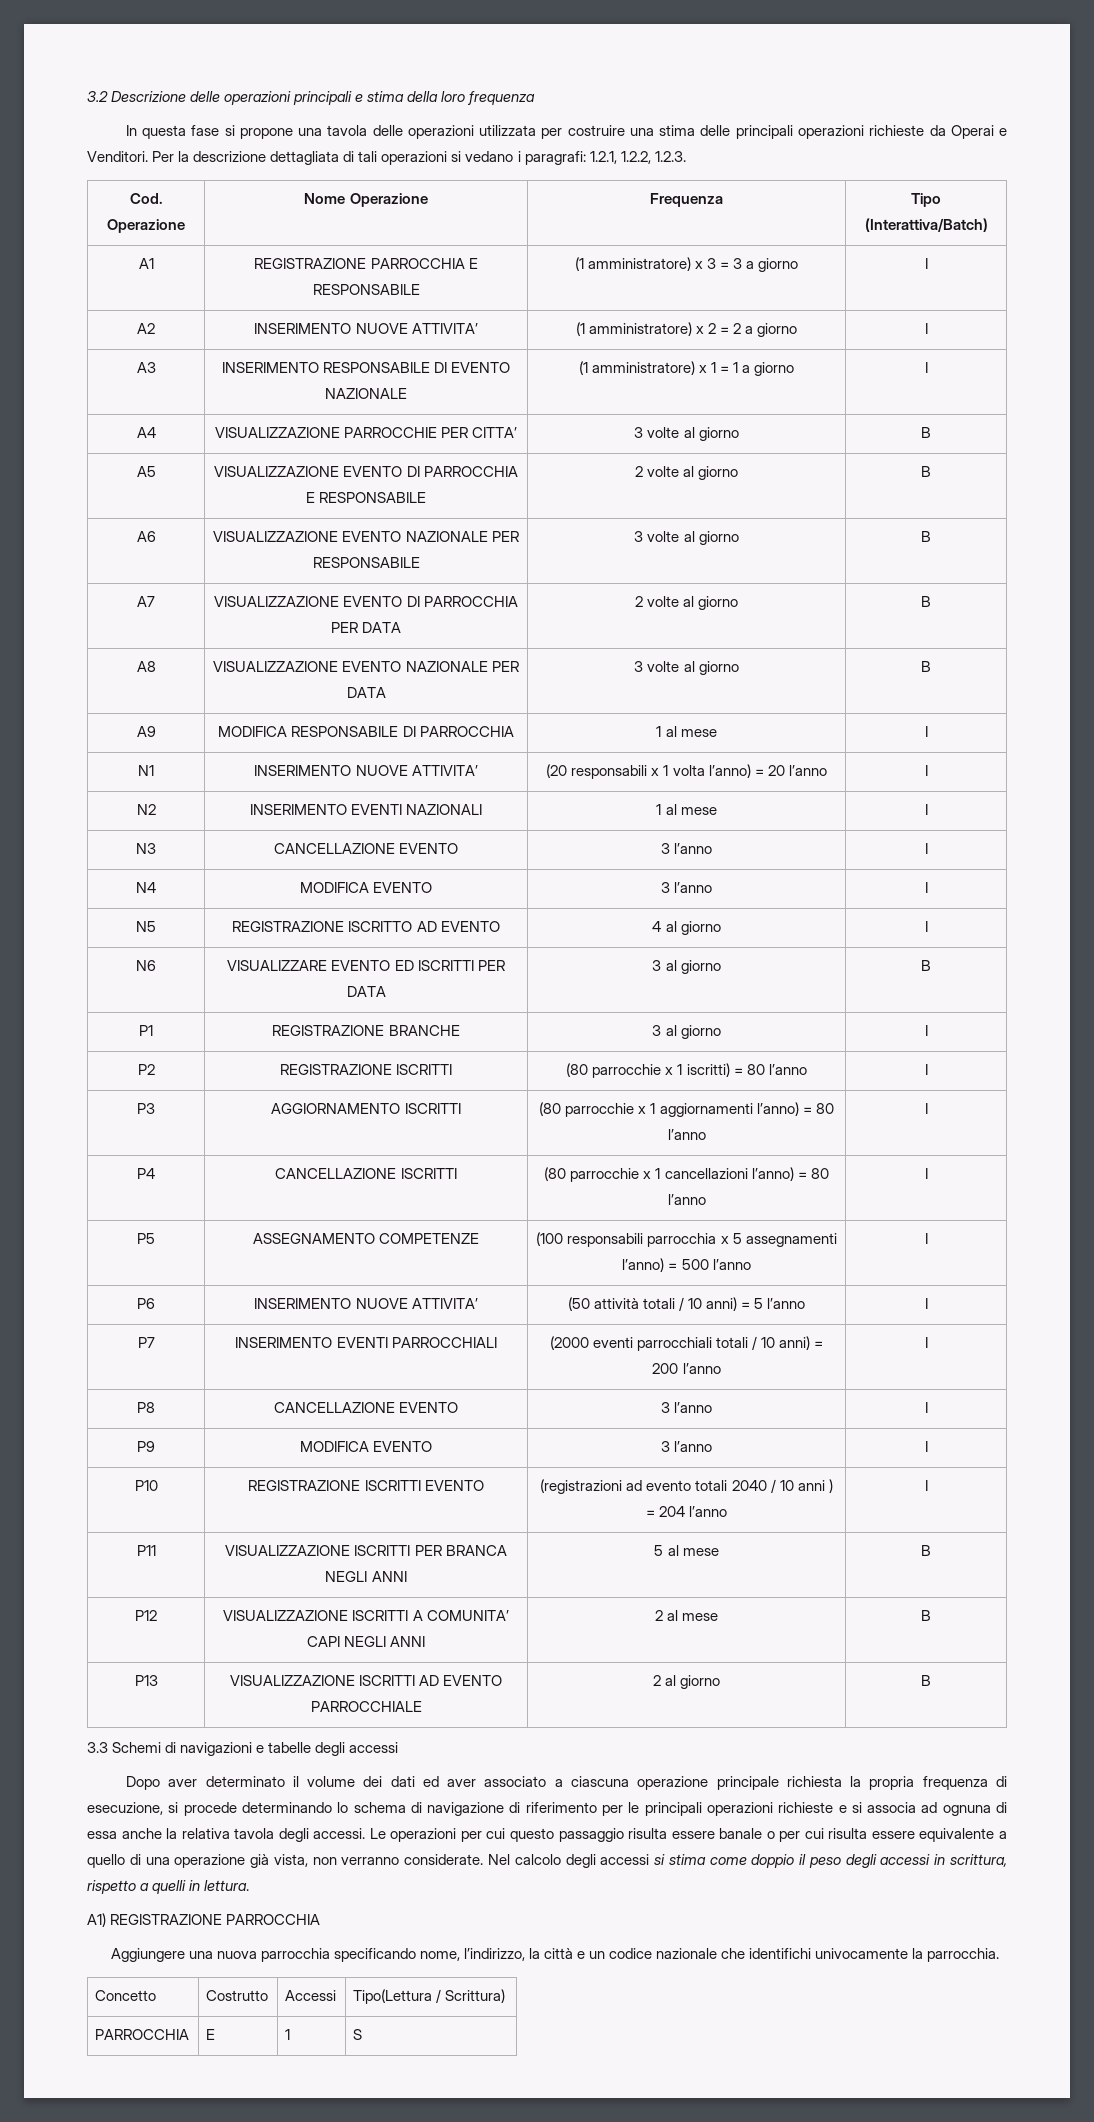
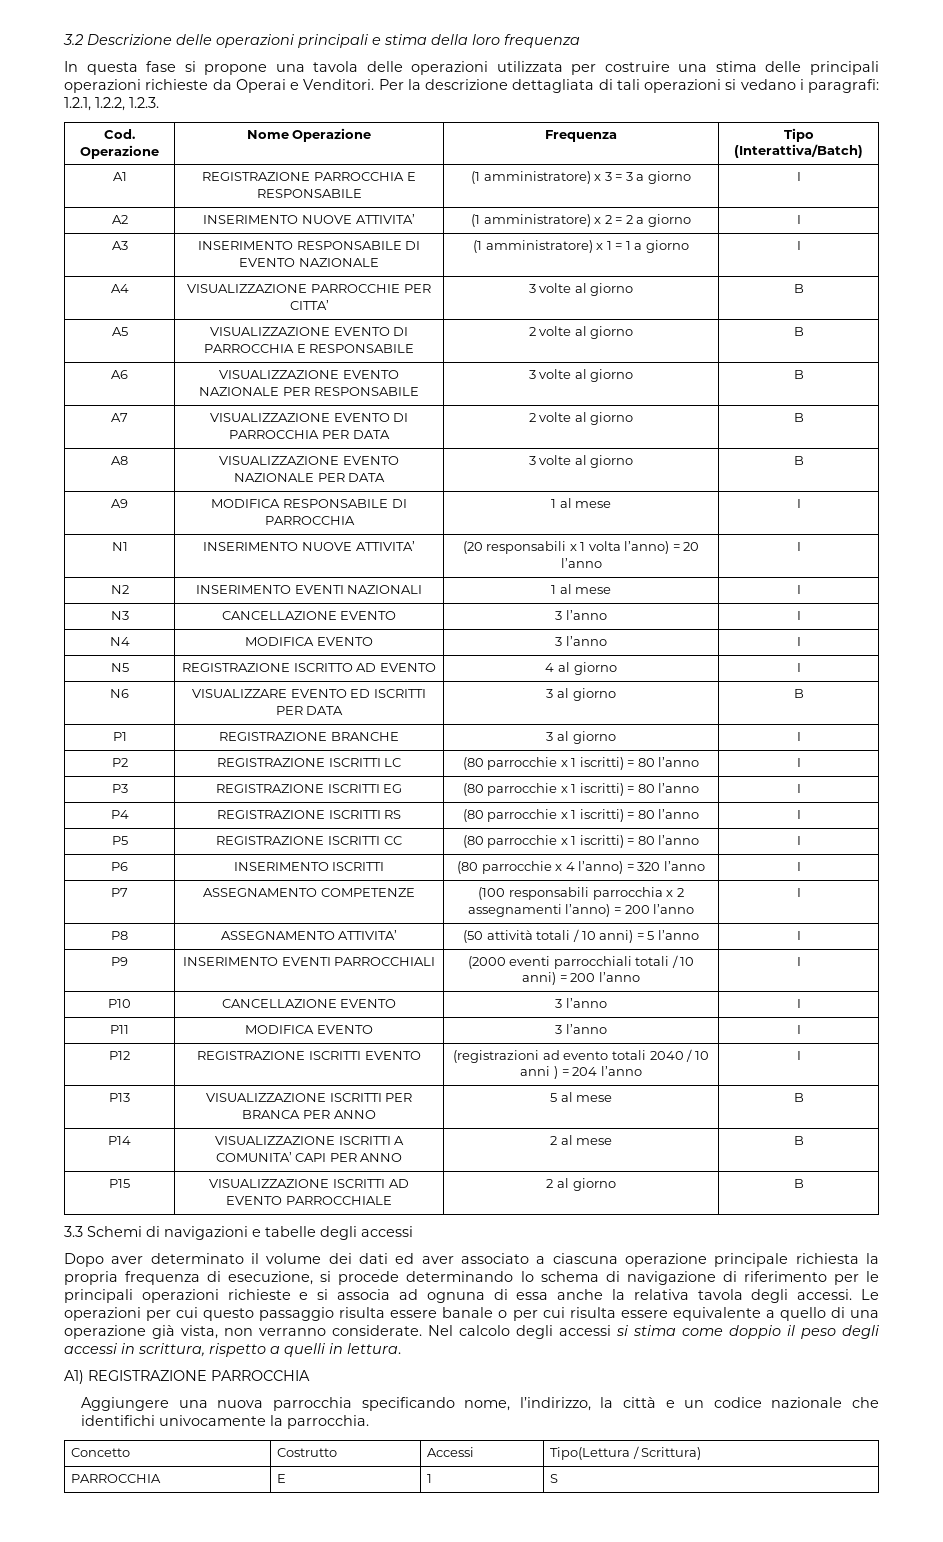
- P2 | REGISTRAZIONE ISCRITTI | (80 parrocchie x 1 iscritti) = 80 l’anno | I
+ P2 | REGISTRAZIONE ISCRITTI LC | (80 parrocchie x 1 iscritti) = 80 l’anno | I
- P3 | AGGIORNAMENTO ISCRITTI | (80 parrocchie x 1 aggiornamenti l’anno) = 80 l’anno | I
+ P3 | REGISTRAZIONE ISCRITTI EG | (80 parrocchie x 1 iscritti) = 80 l’anno | I
- P4 | CANCELLAZIONE ISCRITTI | (80 parrocchie x 1 cancellazioni l’anno) = 80 l’anno | I
+ P4 | REGISTRAZIONE ISCRITTI RS | (80 parrocchie x 1 iscritti) = 80 l’anno | I
- P5 | ASSEGNAMENTO COMPETENZE | (100 responsabili parrocchia x 5 assegnamenti l’anno) = 500 l’anno | I
- P6 | INSERIMENTO NUOVE ATTIVITA’ | (50 attività totali / 10 anni) = 5 l’anno | I
+ P5 | REGISTRAZIONE ISCRITTI CC | (80 parrocchie x 1 iscritti) = 80 l’anno | I
+ P6 | INSERIMENTO ISCRITTI | (80 parrocchie x 4 l’anno) = 320 l’anno | I
+ P7 | ASSEGNAMENTO COMPETENZE | (100 responsabili parrocchia x 2 assegnamenti l’anno) = 200 l’anno | I
+ P8 | ASSEGNAMENTO ATTIVITA’ | (50 attività totali / 10 anni) = 5 l’anno | I
- P7 | INSERIMENTO EVENTI PARROCCHIALI | (2000 eventi parrocchiali totali / 10 anni) = 200 l’anno | I
+ P9 | INSERIMENTO EVENTI PARROCCHIALI | (2000 eventi parrocchiali totali / 10 anni) = 200 l’anno | I
- P8 | CANCELLAZIONE EVENTO | 3 l’anno | I
- P9 | MODIFICA EVENTO | 3 l’anno | I
- P10 | REGISTRAZIONE ISCRITTI EVENTO | (registrazioni ad evento totali 2040 / 10 anni ) = 204 l’anno | I
+ P10 | CANCELLAZIONE EVENTO | 3 l’anno | I
+ P11 | MODIFICA EVENTO | 3 l’anno | I
+ P12 | REGISTRAZIONE ISCRITTI EVENTO | (registrazioni ad evento totali 2040 / 10 anni ) = 204 l’anno | I
- P11 | VISUALIZZAZIONE ISCRITTI PER BRANCA NEGLI ANNI | 5 al mese | B
+ P13 | VISUALIZZAZIONE ISCRITTI PER BRANCA PER ANNO | 5 al mese | B
- P12 | VISUALIZZAZIONE ISCRITTI A COMUNITA’ CAPI NEGLI ANNI | 2 al mese | B
+ P14 | VISUALIZZAZIONE ISCRITTI A COMUNITA’ CAPI PER ANNO | 2 al mese | B
- P13 | VISUALIZZAZIONE ISCRITTI AD EVENTO PARROCCHIALE | 2 al giorno | B
+ P15 | VISUALIZZAZIONE ISCRITTI AD EVENTO PARROCCHIALE | 2 al giorno | B

